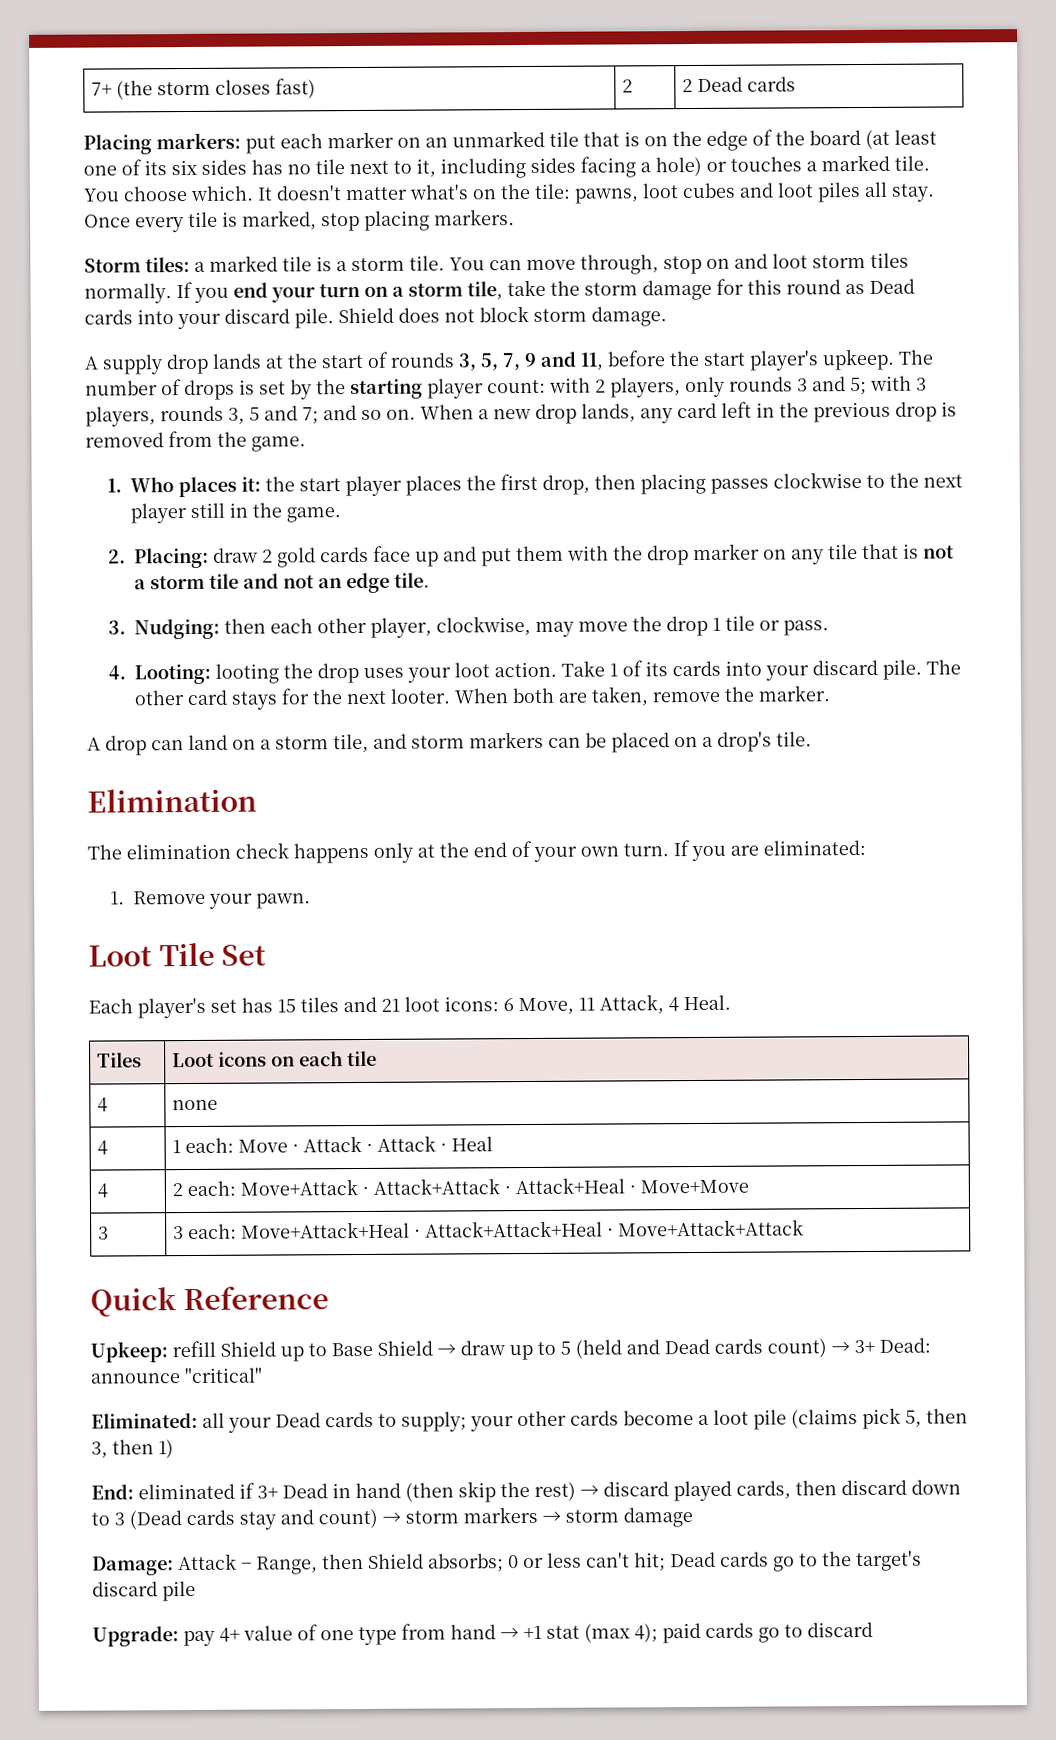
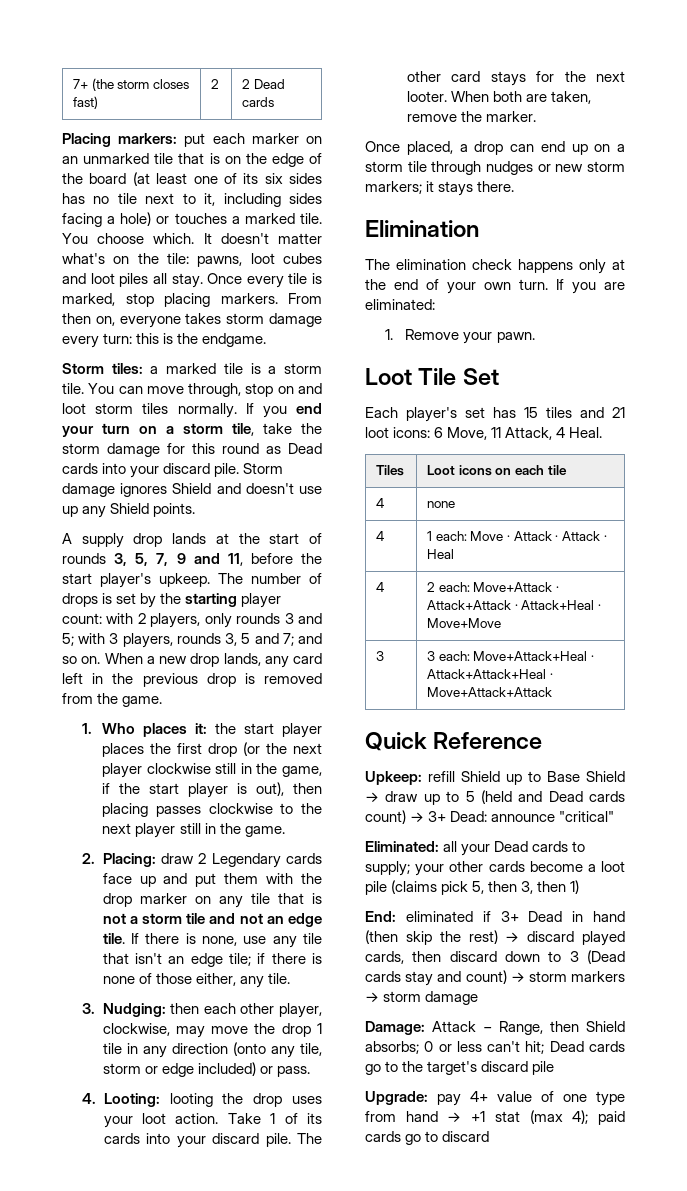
+ From then on, everyone takes storm damage every turn: this is the endgame.
- Shield does not block storm damage.
+ Storm damage ignores Shield and doesn't use up any Shield points.
- 1. Who places it: the start player places the first drop, then placing passes clockwise to the next player still in the game.
+ 1. Who places it: the start player places the first drop (or the next player clockwise still in the game, if the start player is out), then placing passes clockwise to the next player still in the game.
- 2. Placing: draw 2 gold cards face up and put them with the drop marker on any tile that is not a storm tile and not an edge tile.
+ 2. Placing: draw 2 Legendary cards face up and put them with the drop marker on any tile that is not a storm tile and not an edge tile. If there is none, use any tile that isn't an edge tile; if there is none of those either, any tile.
- 3. Nudging: then each other player, clockwise, may move the drop 1 tile or pass.
+ 3. Nudging: then each other player, clockwise, may move the drop 1 tile in any direction (onto any tile, storm or edge included) or pass.
- A drop can land on a storm tile, and storm markers can be placed on a drop's tile.
+ Once placed, a drop can end up on a storm tile through nudges or new storm markers; it stays there.

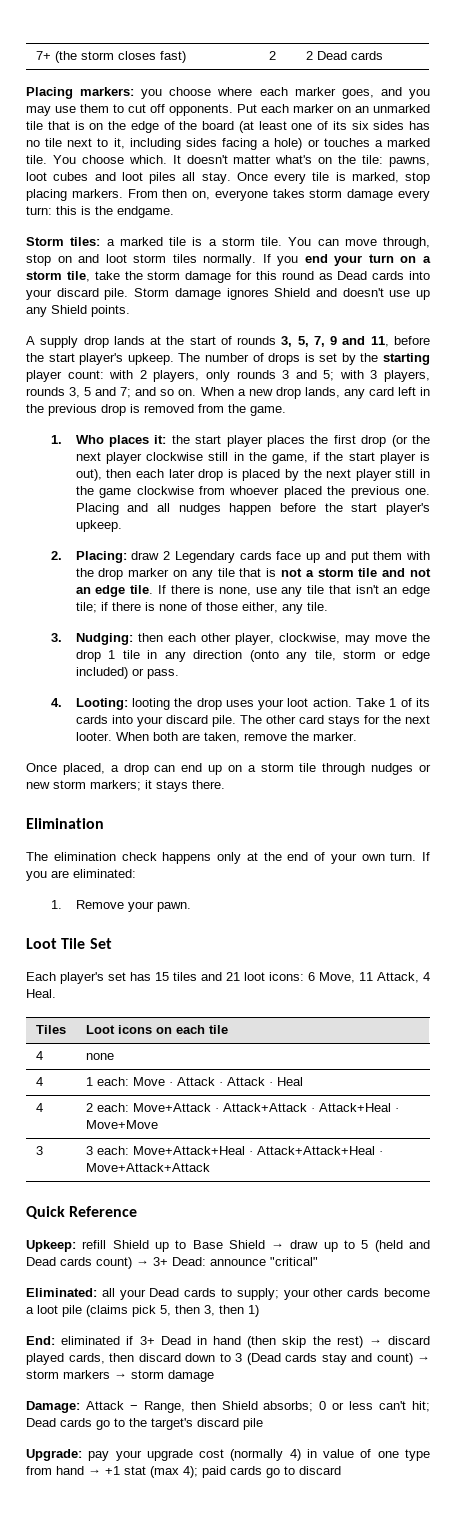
- Placing markers: put each marker on an unmarked tile that is on the edge of the board (at least one of its six sides has no tile next to it, including sides facing a hole) or touches a marked tile.
+ Placing markers: you choose where each marker goes, and you may use them to cut off opponents. Put each marker on an unmarked tile that is on the edge of the board (at least one of its six sides has no tile next to it, including sides facing a hole) or touches a marked tile.
- 1. Who places it: the start player places the first drop (or the next player clockwise still in the game, if the start player is out), then placing passes clockwise to the next player still in the game.
+ 1. Who places it: the start player places the first drop (or the next player clockwise still in the game, if the start player is out), then each later drop is placed by the next player still in the game clockwise from whoever placed the previous one. Placing and all nudges happen before the start player's upkeep.
- Upgrade: pay 4+ value of one type from hand → +1 stat (max 4); paid cards go to discard
+ Upgrade: pay your upgrade cost (normally 4) in value of one type from hand → +1 stat (max 4); paid cards go to discard

